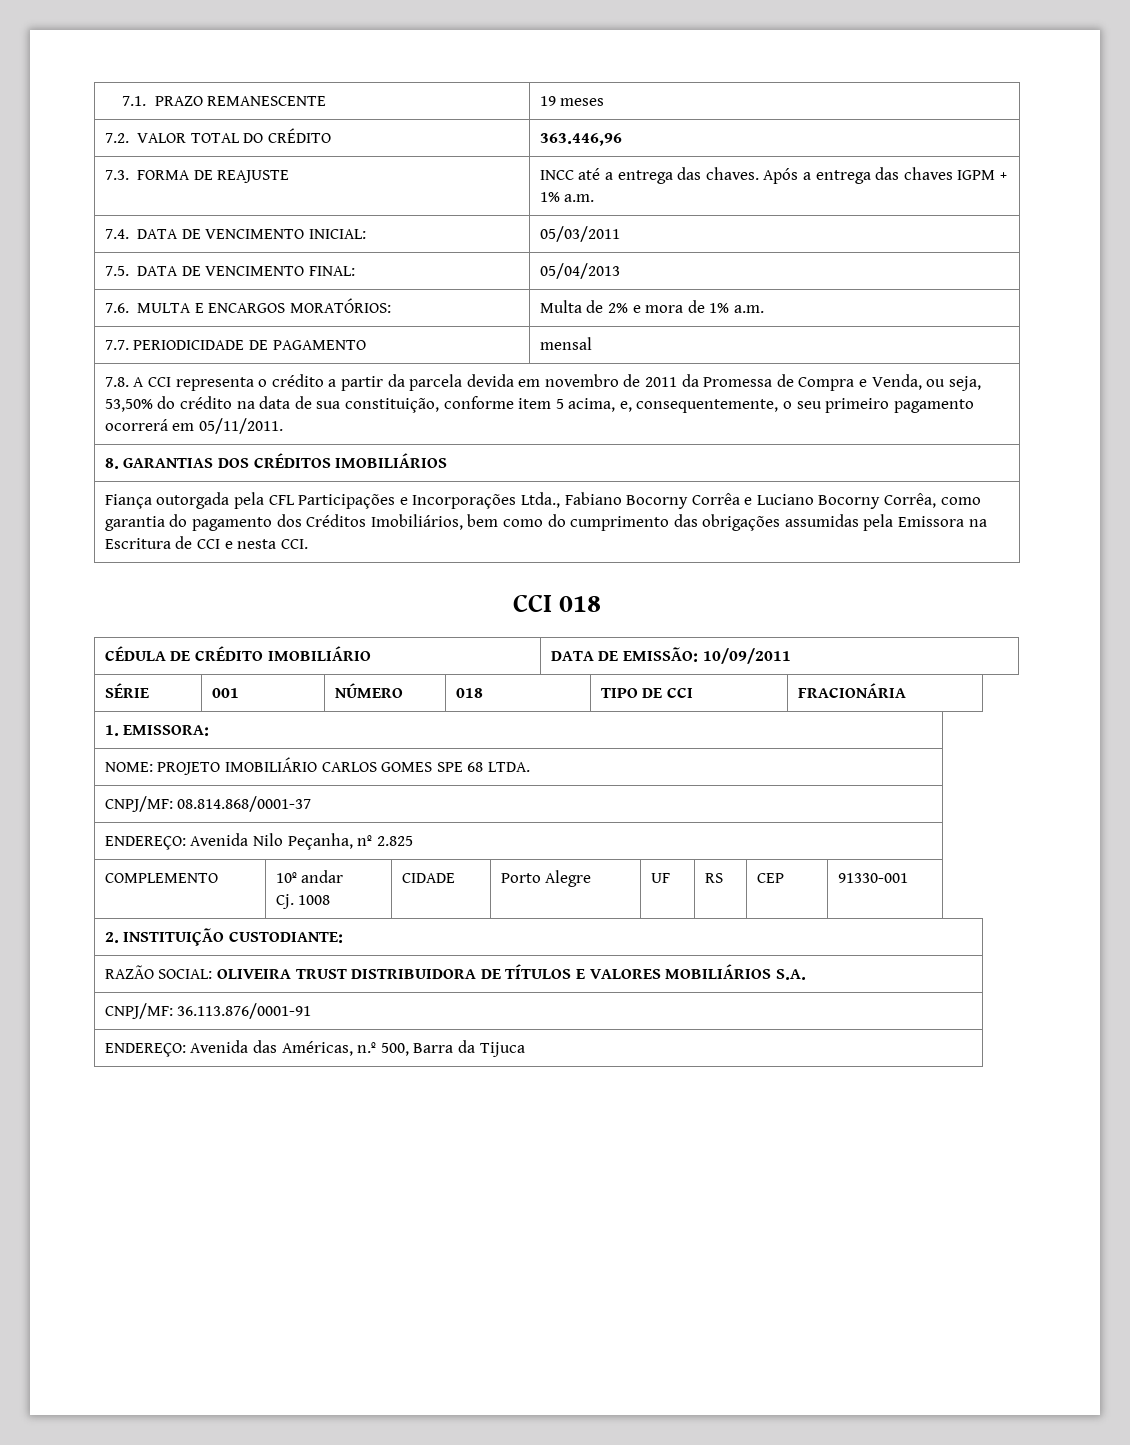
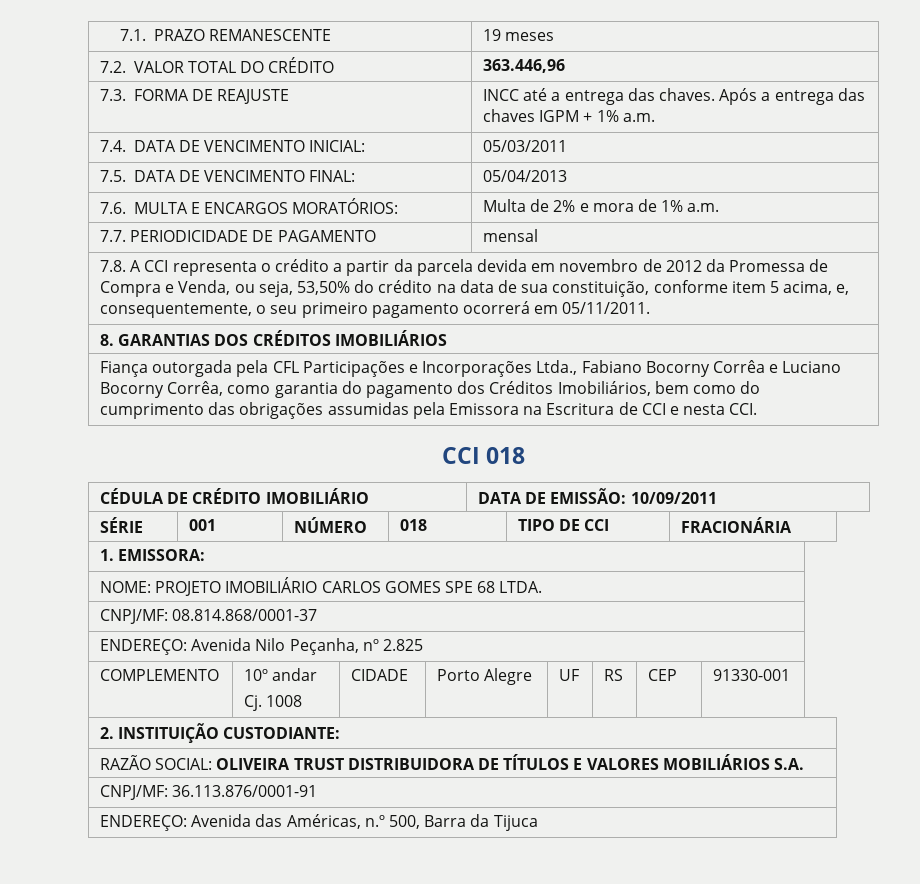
- 7.8. A CCI representa o crédito a partir da parcela devida em novembro de 2011 da Promessa de Compra e Venda, ou seja, 53,50% do crédito na data de sua constituição, conforme item 5 acima, e, consequentemente, o seu primeiro pagamento ocorrerá em 05/11/2011.
+ 7.8. A CCI representa o crédito a partir da parcela devida em novembro de 2012 da Promessa de Compra e Venda, ou seja, 53,50% do crédito na data de sua constituição, conforme item 5 acima, e, consequentemente, o seu primeiro pagamento ocorrerá em 05/11/2011.

